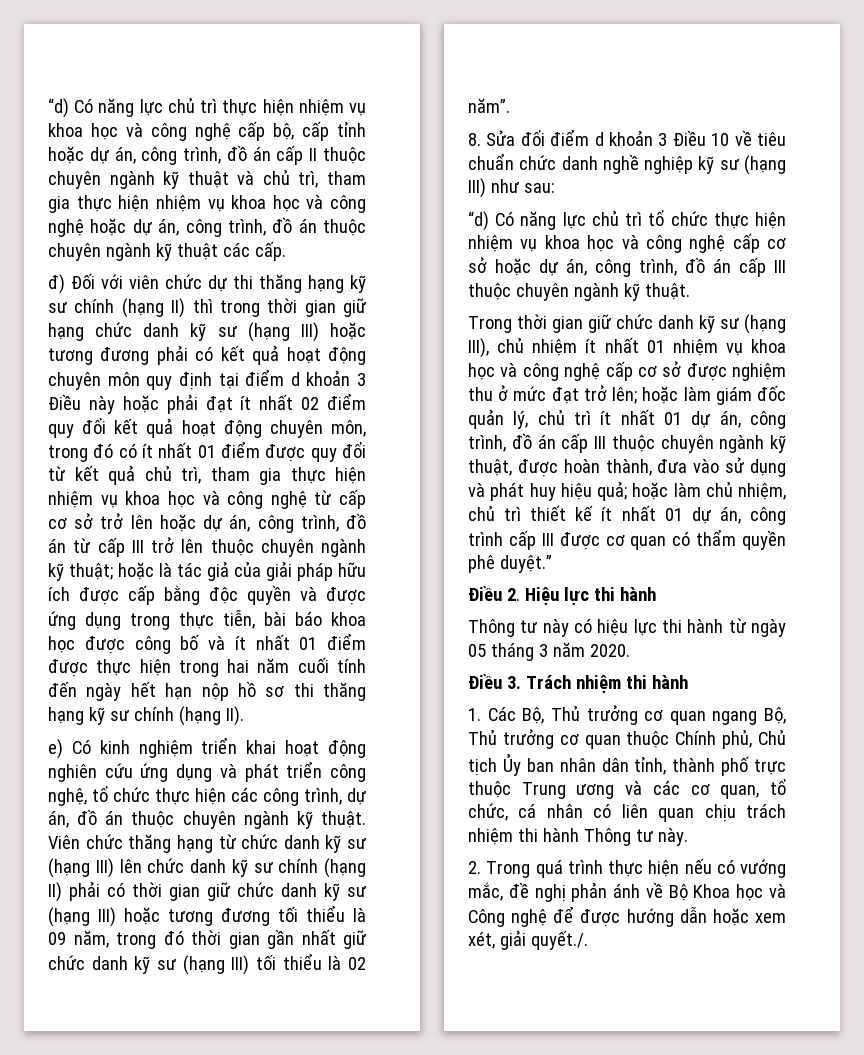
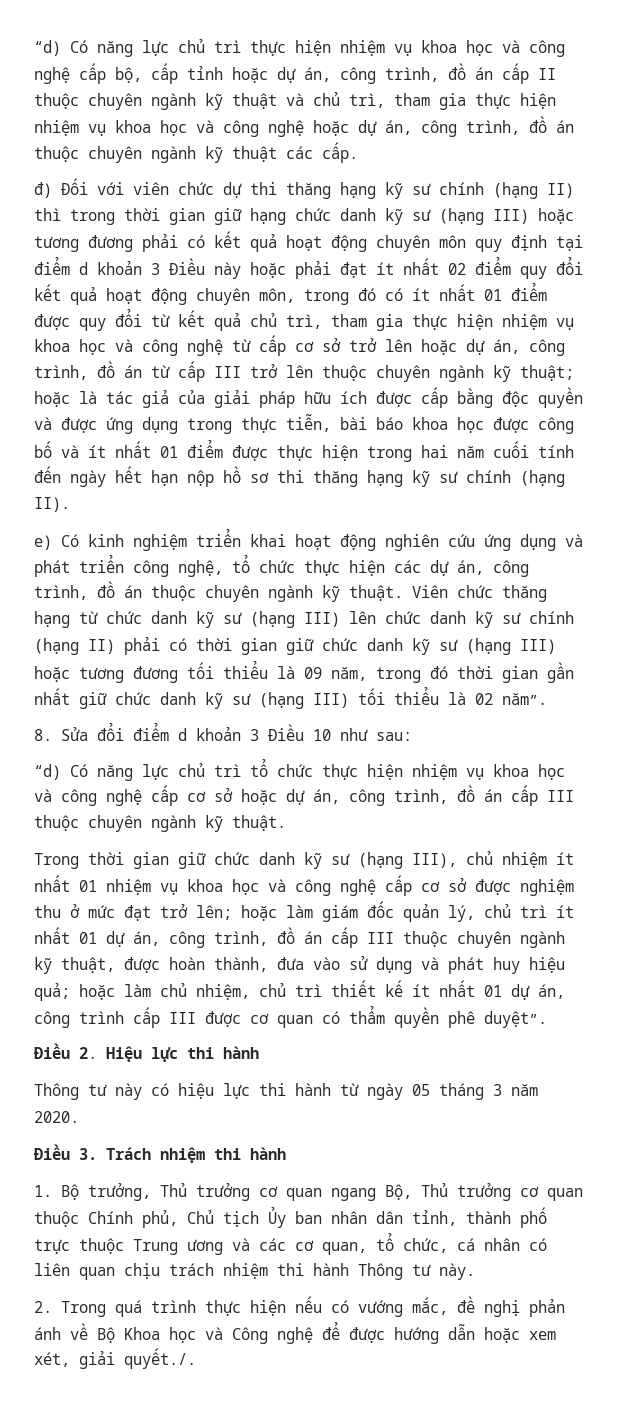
- e) Có kinh nghiệm triển khai hoạt động nghiên cứu ứng dụng và phát triển công nghệ, tổ chức thực hiện các công trình, dự án, đồ án thuộc chuyên ngành kỹ thuật.
+ e) Có kinh nghiệm triển khai hoạt động nghiên cứu ứng dụng và phát triển công nghệ, tổ chức thực hiện các dự án, công trình, đồ án thuộc chuyên ngành kỹ thuật.
- 8. Sửa đổi điểm d khoản 3 Điều 10 về tiêu chuẩn chức danh nghề nghiệp kỹ sư (hạng III) như sau:
+ 8. Sửa đổi điểm d khoản 3 Điều 10 như sau:
- hoặc làm chủ nhiệm, chủ trì thiết kế ít nhất 01 dự án, công trình cấp III được cơ quan có thẩm quyền phê duyệt.”
+ hoặc làm chủ nhiệm, chủ trì thiết kế ít nhất 01 dự án, công trình cấp III được cơ quan có thẩm quyền phê duyệt”.
- 1. Các Bộ, Thủ trưởng cơ quan ngang Bộ, Thủ trưởng cơ quan thuộc Chính phủ, Chủ tịch Ủy ban nhân dân tỉnh, thành phố trực thuộc Trung ương và các cơ quan, tổ chức, cá nhân có liên quan chịu trách nhiệm thi hành Thông tư này.
+ 1. Bộ trưởng, Thủ trưởng cơ quan ngang Bộ, Thủ trưởng cơ quan thuộc Chính phủ, Chủ tịch Ủy ban nhân dân tỉnh, thành phố trực thuộc Trung ương và các cơ quan, tổ chức, cá nhân có liên quan chịu trách nhiệm thi hành Thông tư này.

